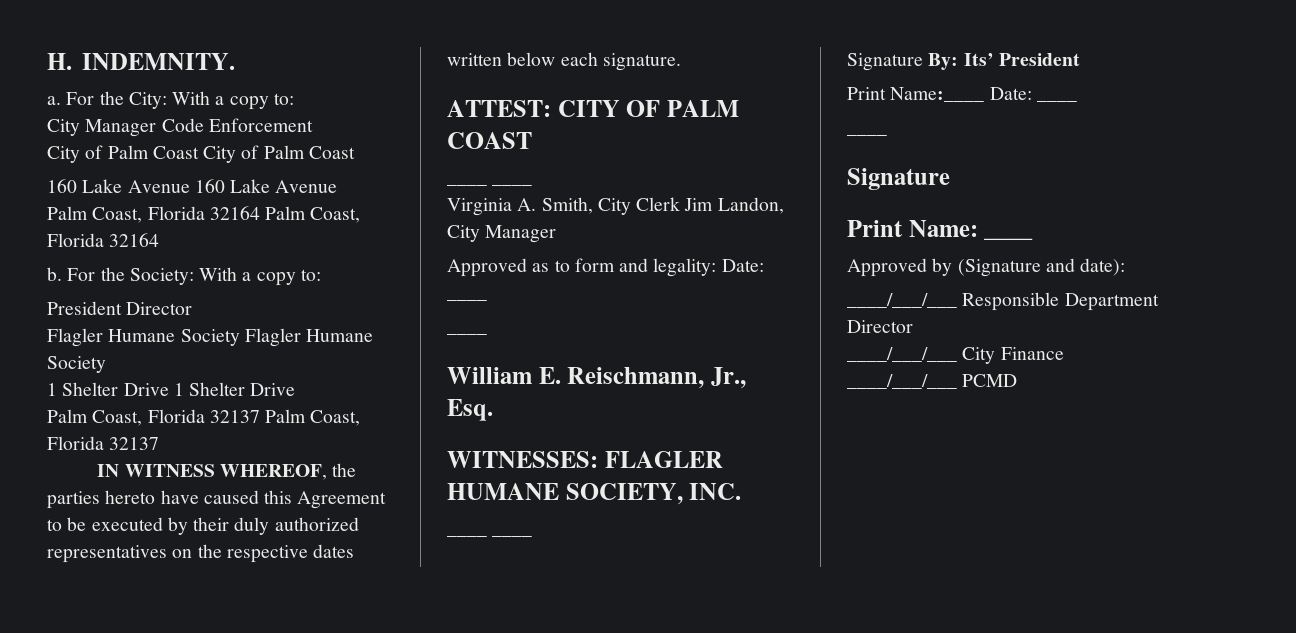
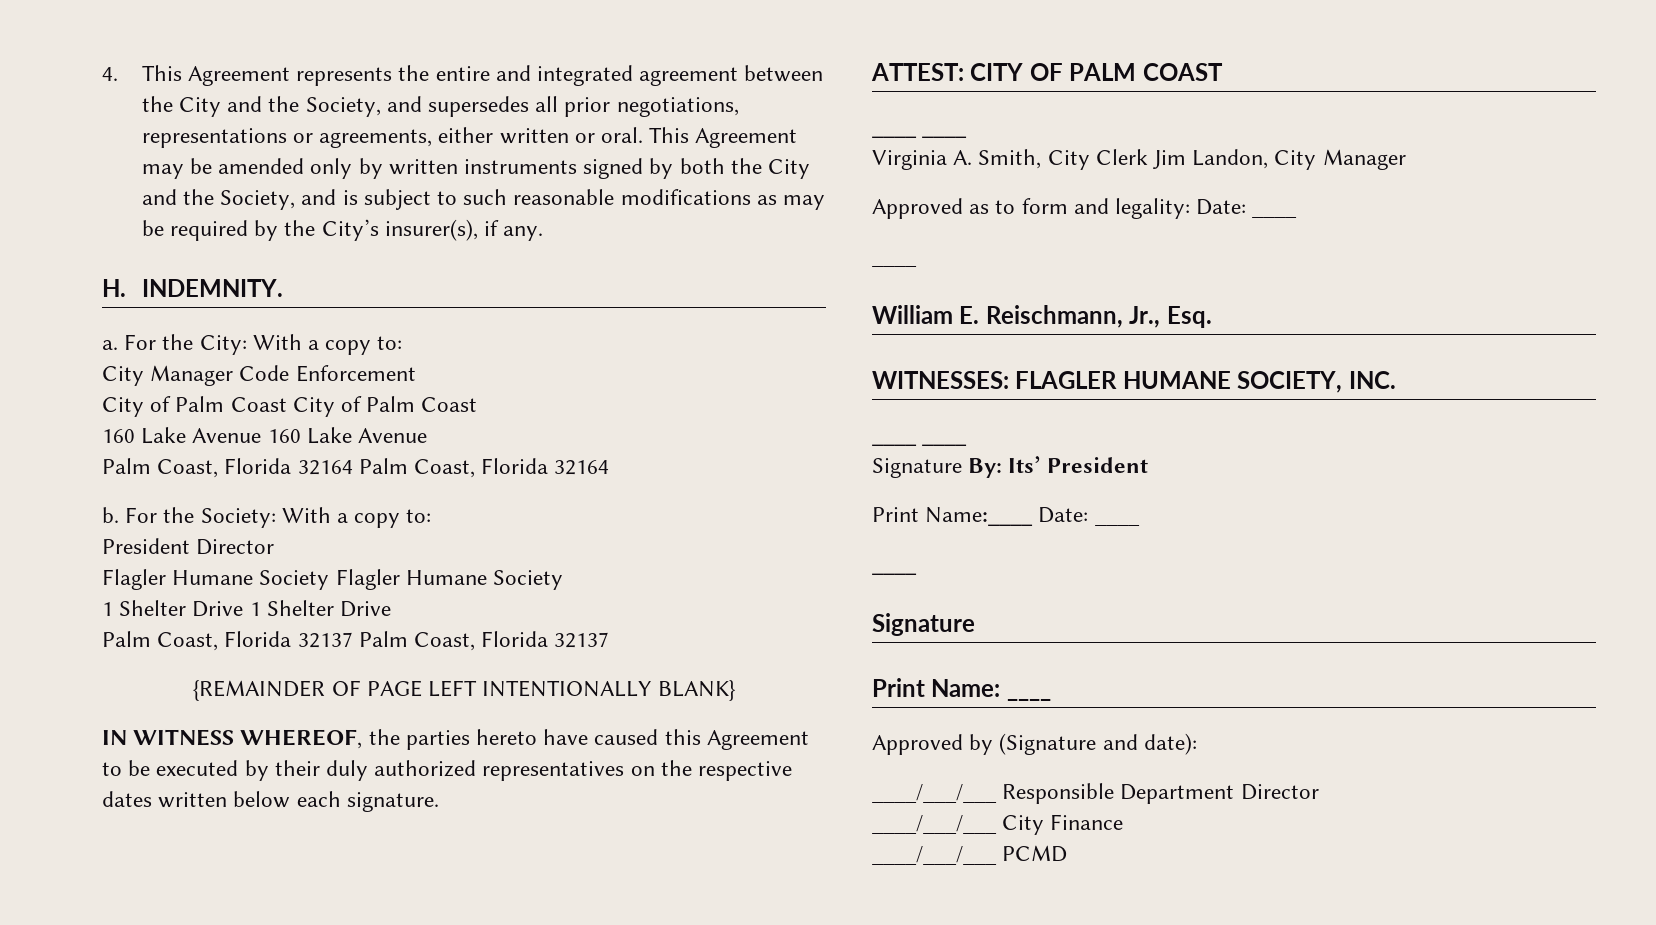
+ 4. This Agreement represents the entire and integrated agreement between the City and the Society, and supersedes all prior negotiations, representations or agreements, either written or oral. This Agreement may be amended only by written instruments signed by both the City and the Society, and is subject to such reasonable modifications as may be required by the City’s insurer(s), if any.
+ {REMAINDER OF PAGE LEFT INTENTIONALLY BLANK}

